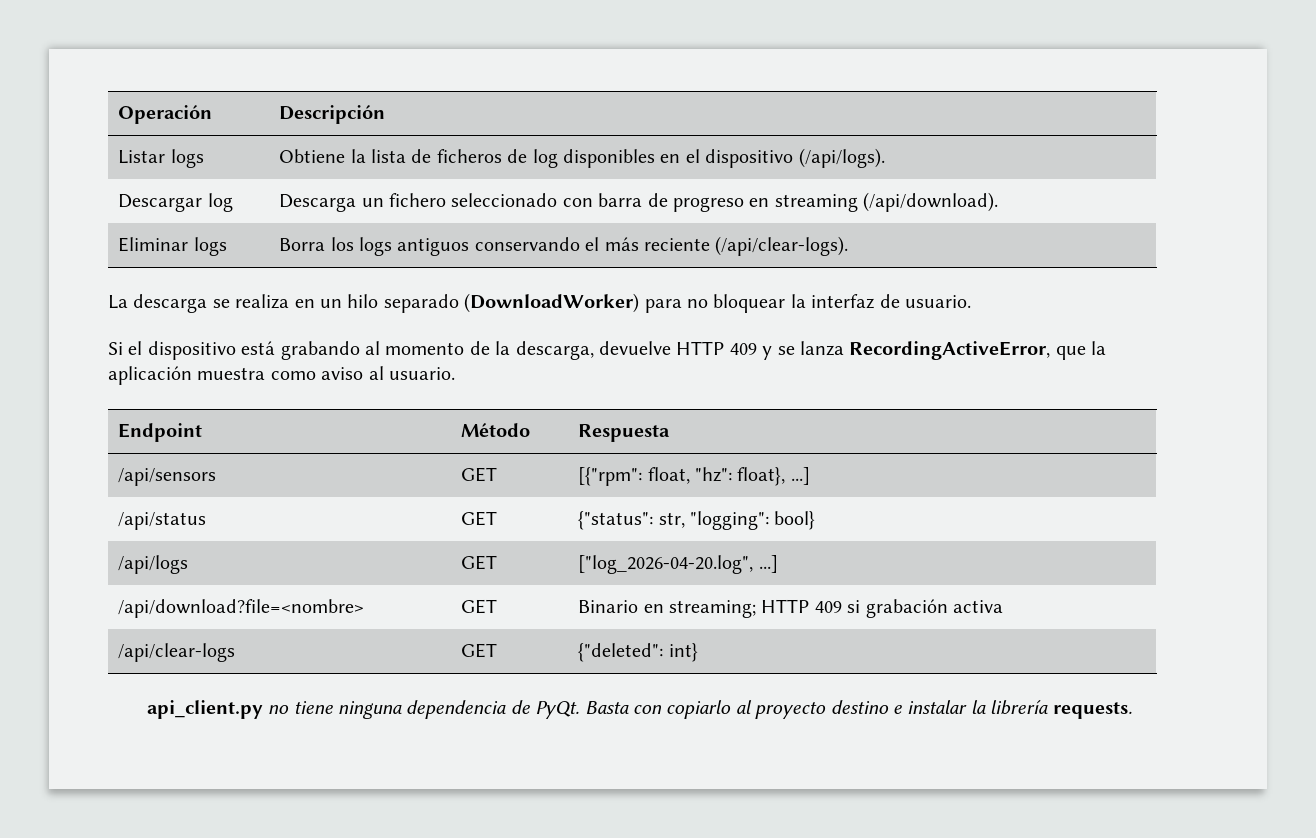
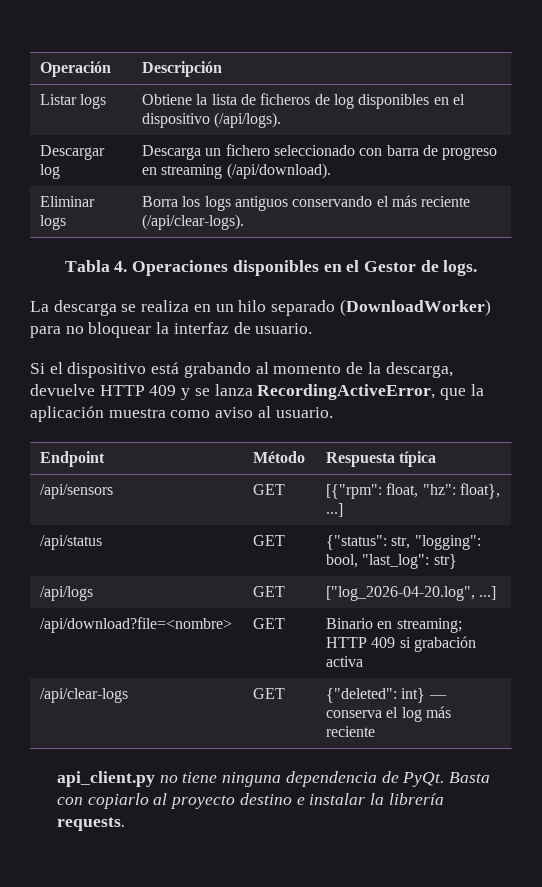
+ Tabla 4. Operaciones disponibles en el Gestor de logs.
- Endpoint | Método | Respuesta
+ Endpoint | Método | Respuesta típica
- /api/status | GET | {"status": str, "logging": bool}
+ /api/status | GET | {"status": str, "logging": bool, "last_log": str}
- /api/clear-logs | GET | {"deleted": int}
+ /api/clear-logs | GET | {"deleted": int} — conserva el log más reciente

